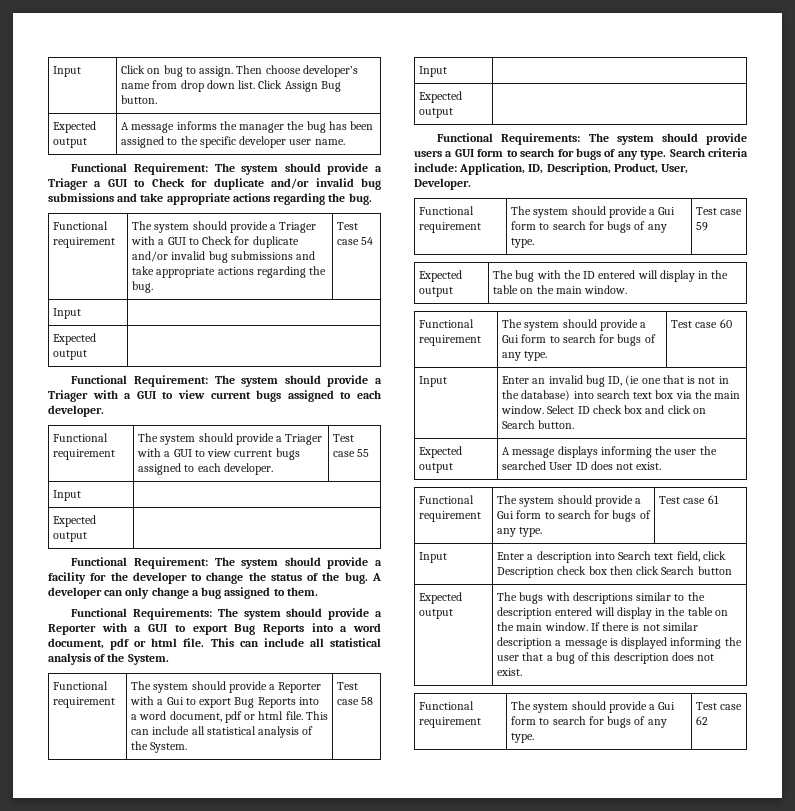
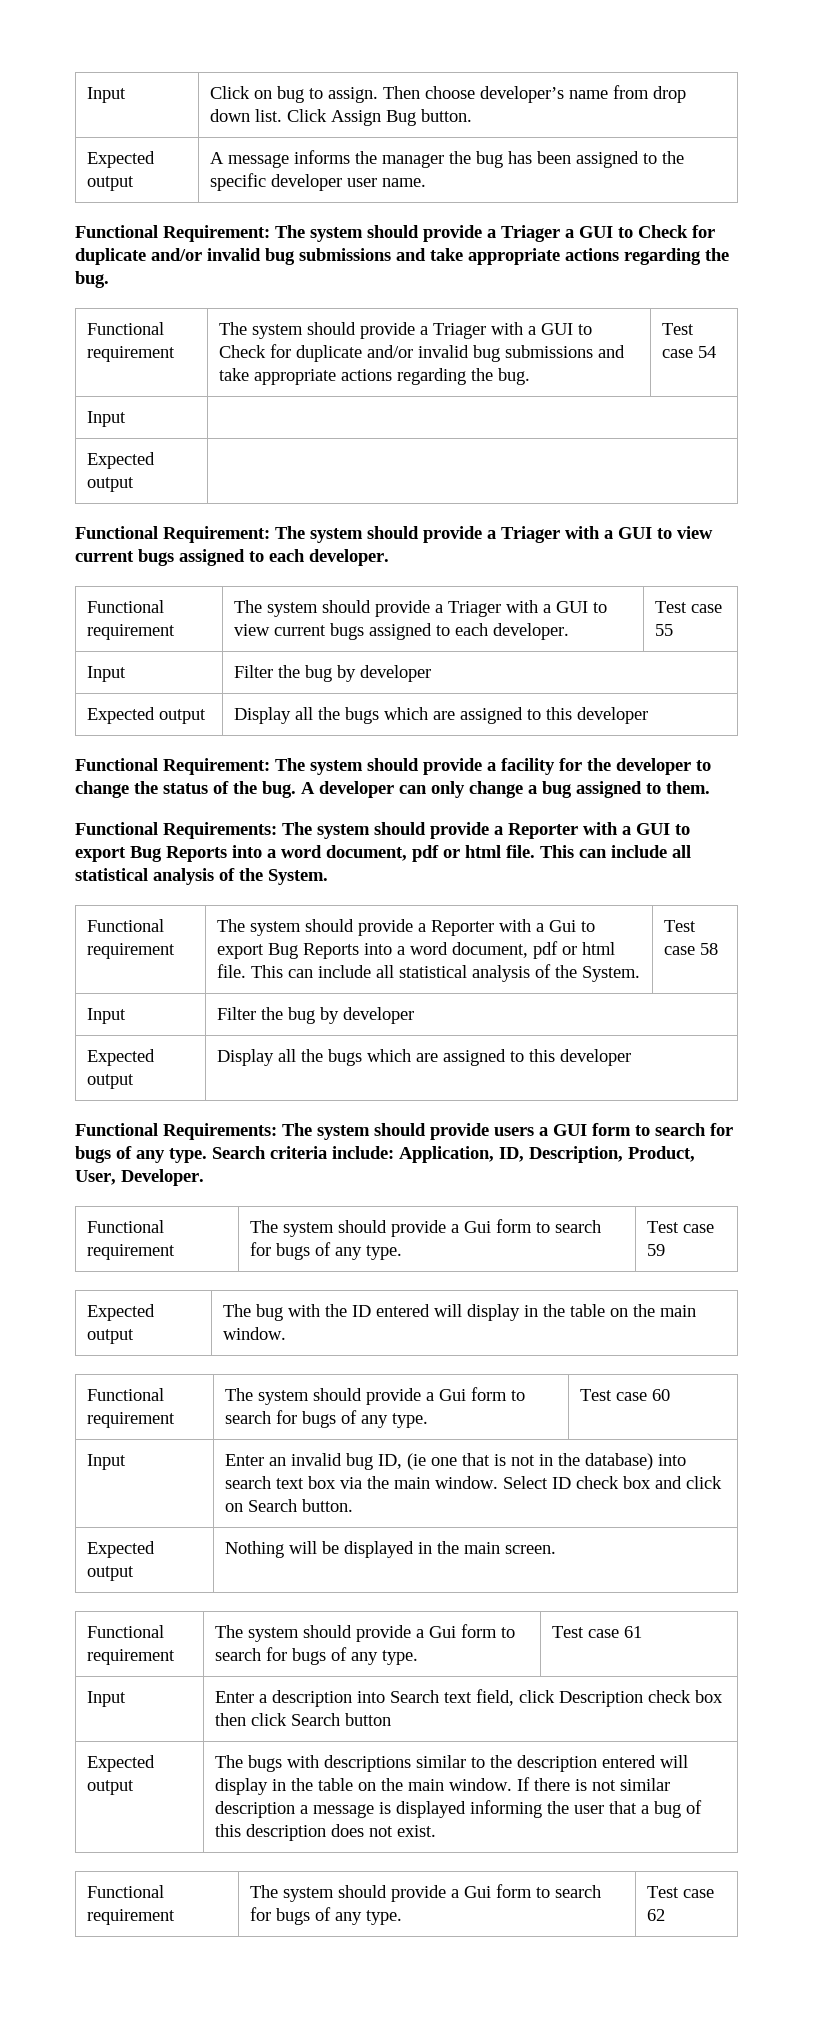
  Functional requirement | The system should provide a Triager with a GUI to view current bugs assigned to each developer. | Test case 55
- Input |
- Expected output |
+ Input | Filter the bug by developer
+ Expected output | Display all the bugs which are assigned to this developer
  Functional requirement | The system should provide a Reporter with a Gui to export Bug Reports into a word document, pdf or html file. This can include all statistical analysis of the System. | Test case 58
- Input |
- Expected output |
+ Input | Filter the bug by developer
+ Expected output | Display all the bugs which are assigned to this developer
- Expected output | A message displays informing the user the searched User ID does not exist.
+ Expected output | Nothing will be displayed in the main screen.

